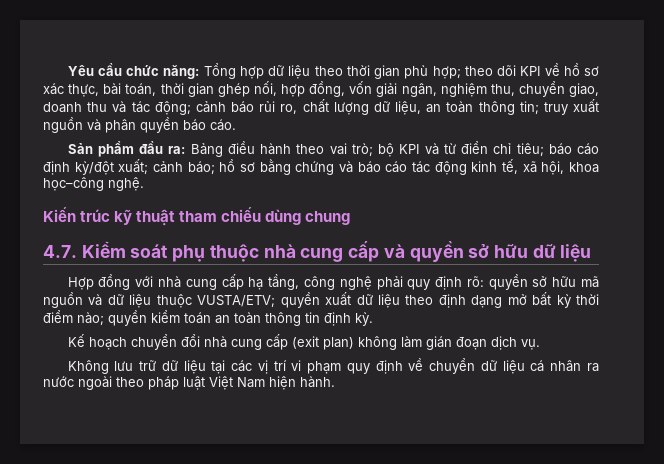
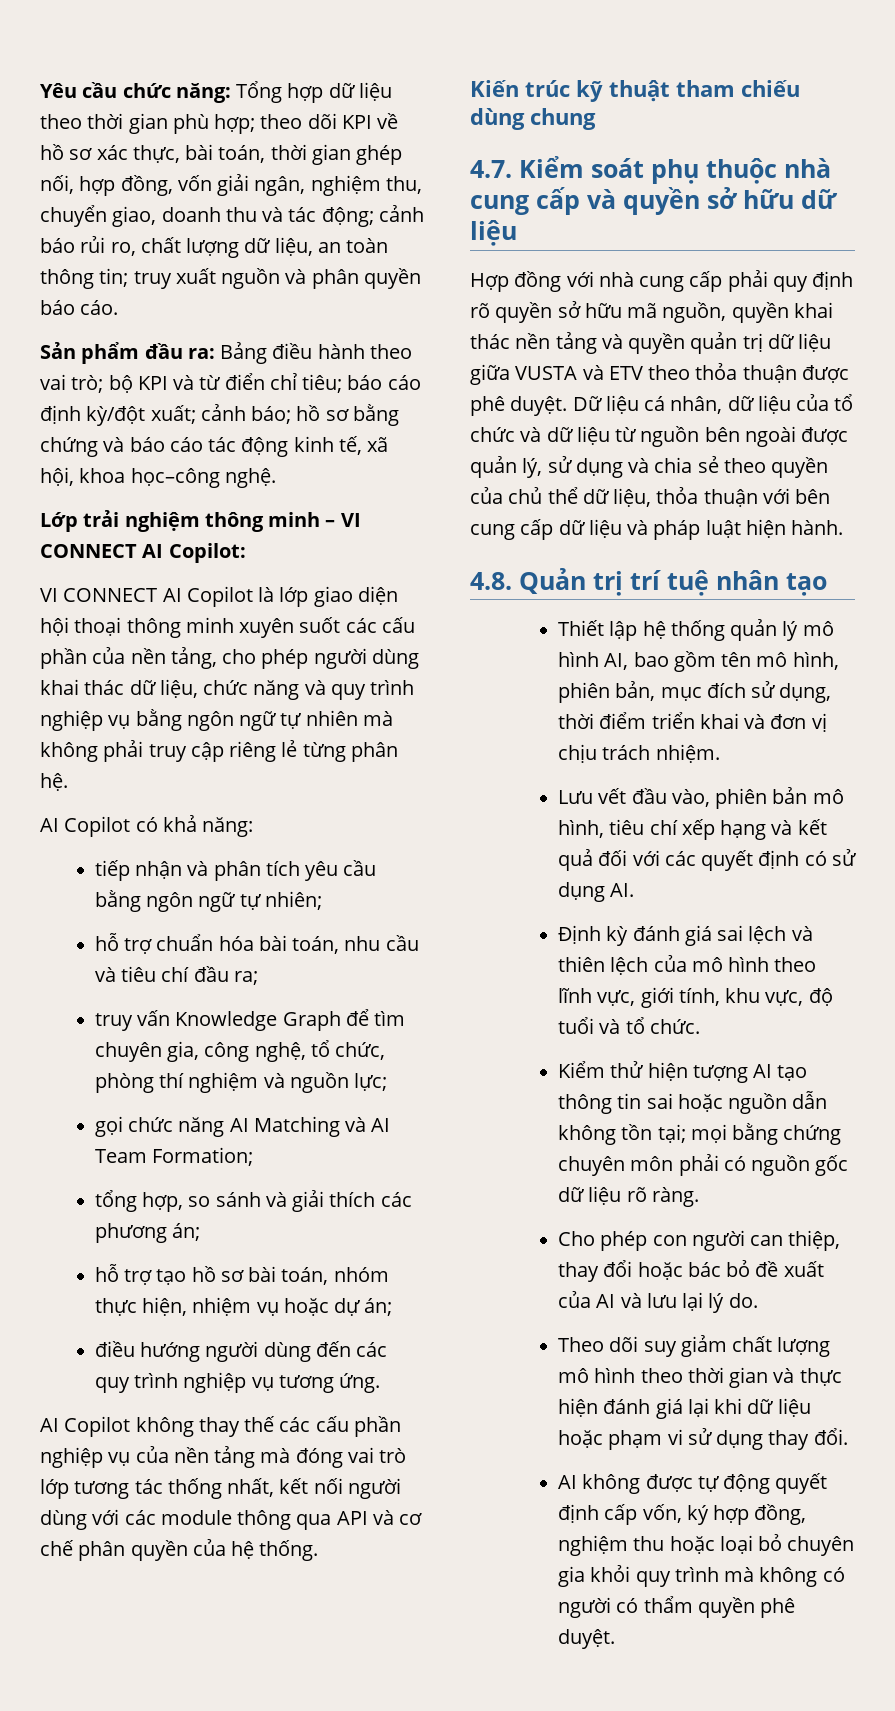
+ Lớp trải nghiệm thông minh – VI CONNECT AI Copilot:
+ VI CONNECT AI Copilot là lớp giao diện hội thoại thông minh xuyên suốt các cấu phần của nền tảng, cho phép người dùng khai thác dữ liệu, chức năng và quy trình nghiệp vụ bằng ngôn ngữ tự nhiên mà không phải truy cập riêng lẻ từng phân hệ.
+ AI Copilot có khả năng:
+ tiếp nhận và phân tích yêu cầu bằng ngôn ngữ tự nhiên;
+ hỗ trợ chuẩn hóa bài toán, nhu cầu và tiêu chí đầu ra;
+ truy vấn Knowledge Graph để tìm chuyên gia, công nghệ, tổ chức, phòng thí nghiệm và nguồn lực;
+ gọi chức năng AI Matching và AI Team Formation;
+ tổng hợp, so sánh và giải thích các phương án;
+ hỗ trợ tạo hồ sơ bài toán, nhóm thực hiện, nhiệm vụ hoặc dự án;
+ điều hướng người dùng đến các quy trình nghiệp vụ tương ứng.
+ AI Copilot không thay thế các cấu phần nghiệp vụ của nền tảng mà đóng vai trò lớp tương tác thống nhất, kết nối người dùng với các module thông qua API và cơ chế phân quyền của hệ thống.
- Hợp đồng với nhà cung cấp hạ tầng, công nghệ phải quy định rõ: quyền sở hữu mã nguồn và dữ liệu thuộc VUSTA/ETV; quyền xuất dữ liệu theo định dạng mở bất kỳ thời điểm nào; quyền kiểm toán an toàn thông tin định kỳ.
- Kế hoạch chuyển đổi nhà cung cấp (exit plan) không làm gián đoạn dịch vụ.
- Không lưu trữ dữ liệu tại các vị trí vi phạm quy định về chuyển dữ liệu cá nhân ra nước ngoài theo pháp luật Việt Nam hiện hành.
+ Hợp đồng với nhà cung cấp phải quy định rõ quyền sở hữu mã nguồn, quyền khai thác nền tảng và quyền quản trị dữ liệu giữa VUSTA và ETV theo thỏa thuận được phê duyệt. Dữ liệu cá nhân, dữ liệu của tổ chức và dữ liệu từ nguồn bên ngoài được quản lý, sử dụng và chia sẻ theo quyền của chủ thể dữ liệu, thỏa thuận với bên cung cấp dữ liệu và pháp luật hiện hành.
+ 4.8. Quản trị trí tuệ nhân tạo
+ Thiết lập hệ thống quản lý mô hình AI, bao gồm tên mô hình, phiên bản, mục đích sử dụng, thời điểm triển khai và đơn vị chịu trách nhiệm.
+ Lưu vết đầu vào, phiên bản mô hình, tiêu chí xếp hạng và kết quả đối với các quyết định có sử dụng AI.
+ Định kỳ đánh giá sai lệch và thiên lệch của mô hình theo lĩnh vực, giới tính, khu vực, độ tuổi và tổ chức.
+ Kiểm thử hiện tượng AI tạo thông tin sai hoặc nguồn dẫn không tồn tại; mọi bằng chứng chuyên môn phải có nguồn gốc dữ liệu rõ ràng.
+ Cho phép con người can thiệp, thay đổi hoặc bác bỏ đề xuất của AI và lưu lại lý do.
+ Theo dõi suy giảm chất lượng mô hình theo thời gian và thực hiện đánh giá lại khi dữ liệu hoặc phạm vi sử dụng thay đổi.
+ AI không được tự động quyết định cấp vốn, ký hợp đồng, nghiệm thu hoặc loại bỏ chuyên gia khỏi quy trình mà không có người có thẩm quyền phê duyệt.

